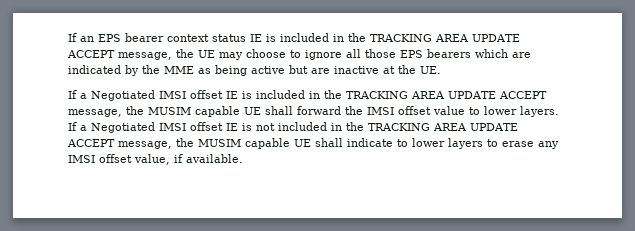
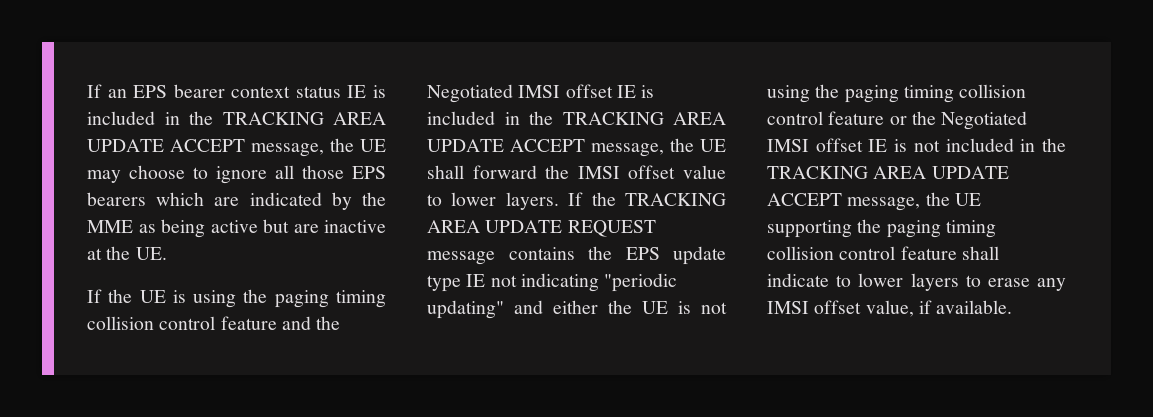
- If a Negotiated IMSI offset IE is included in the TRACKING AREA UPDATE ACCEPT message, the MUSIM capable UE shall forward the IMSI offset value to lower layers.
+ If the UE is using the paging timing collision control feature and the Negotiated IMSI offset IE is included in the TRACKING AREA UPDATE ACCEPT message, the UE shall forward the IMSI offset value to lower layers.
- If a Negotiated IMSI offset IE is not included in the TRACKING AREA UPDATE ACCEPT message, the MUSIM capable UE shall indicate to lower layers to erase any IMSI offset value, if available.
+ If the TRACKING AREA UPDATE REQUEST message contains the EPS update type IE not indicating "periodic updating" and either the UE is not using the paging timing collision control feature or the Negotiated IMSI offset IE is not included in the TRACKING AREA UPDATE ACCEPT message, the UE supporting the paging timing collision control feature shall indicate to lower layers to erase any IMSI offset value, if available.

